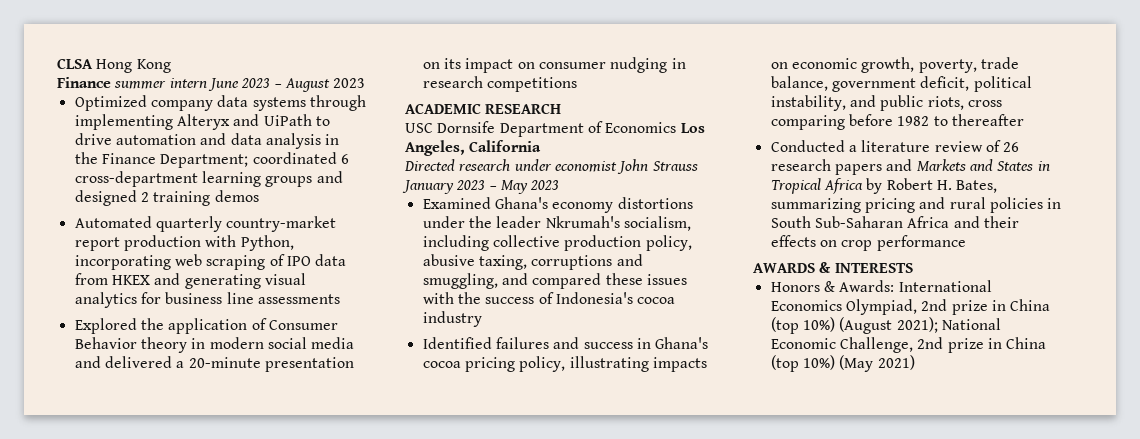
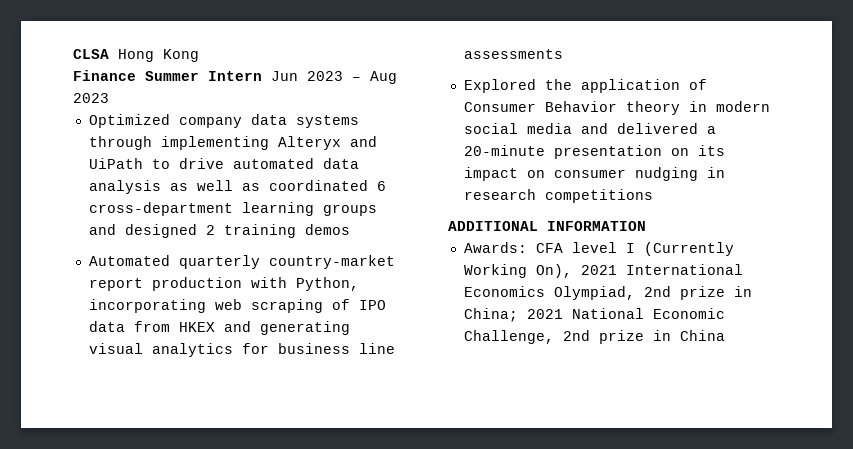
- Finance summer intern June 2023 – August 2023
+ Finance Summer Intern Jun 2023 – Aug 2023
- Optimized company data systems through implementing Alteryx and UiPath to drive automation and data analysis in the Finance Department; coordinated 6 cross-department learning groups and designed 2 training demos
+ Optimized company data systems through implementing Alteryx and UiPath to drive automated data analysis as well as coordinated 6 cross-department learning groups and designed 2 training demos
- ACADEMIC RESEARCH
- USC Dornsife Department of Economics Los Angeles, California
- Directed research under economist John Strauss January 2023 – May 2023
- Examined Ghana's economy distortions under the leader Nkrumah's socialism, including collective production policy, abusive taxing, corruptions and smuggling, and compared these issues with the success of Indonesia's cocoa industry
- Identified failures and success in Ghana's cocoa pricing policy, illustrating impacts on economic growth, poverty, trade balance, government deficit, political instability, and public riots, cross comparing before 1982 to thereafter
- Conducted a literature review of 26 research papers and Markets and States in Tropical Africa by Robert H. Bates, summarizing pricing and rural policies in South Sub-Saharan Africa and their effects on crop performance
- AWARDS & INTERESTS
- Honors & Awards: International Economics Olympiad, 2nd prize in China (top 10%) (August 2021); National Economic Challenge, 2nd prize in China (top 10%) (May 2021)
+ ADDITIONAL INFORMATION
+ Awards: CFA level I (Currently Working On), 2021 International Economics Olympiad, 2nd prize in China; 2021 National Economic Challenge, 2nd prize in China

